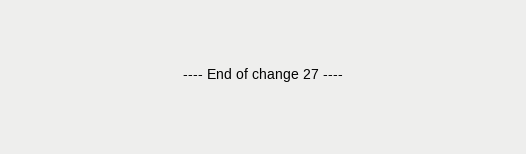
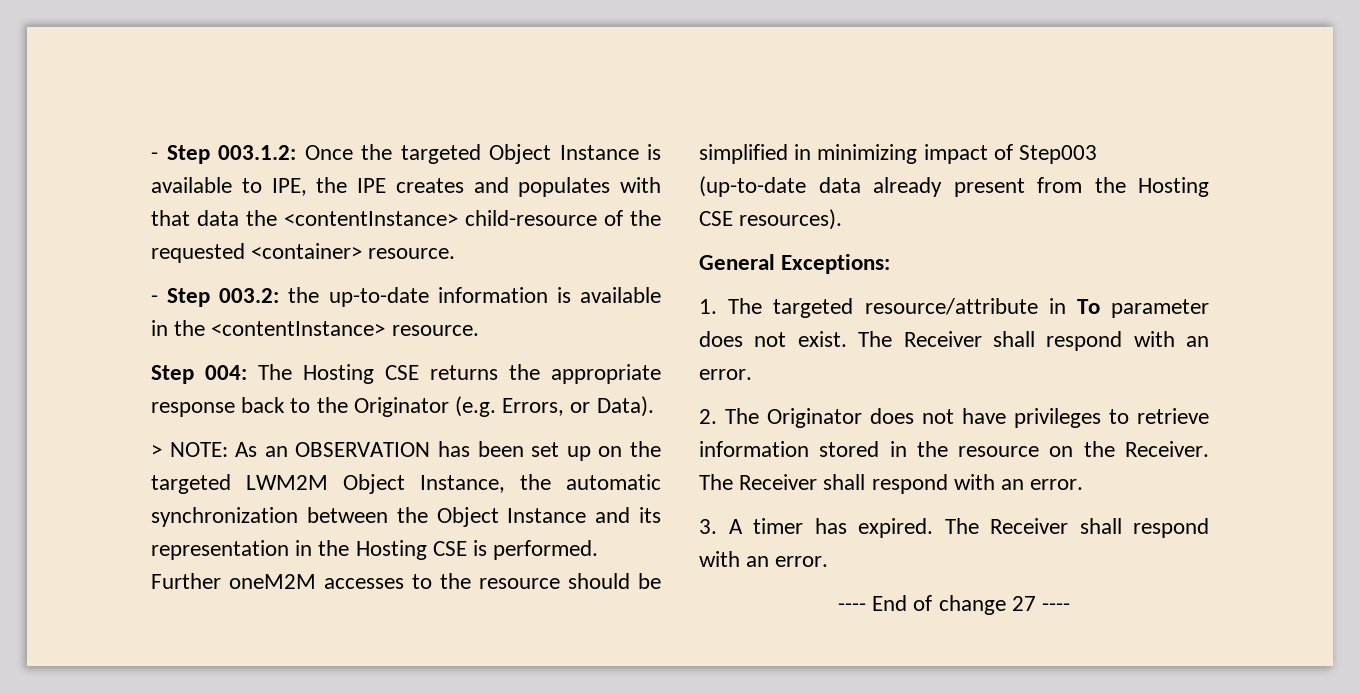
+ - Step 003.1.2: Once the targeted Object Instance is available to IPE, the IPE creates and populates with that data the <contentInstance> child-resource of the requested <container> resource.
+ - Step 003.2: the up-to-date information is available in the <contentInstance> resource.
+ Step 004: The Hosting CSE returns the appropriate response back to the Originator (e.g. Errors, or Data).
+ > NOTE: As an OBSERVATION has been set up on the targeted LWM2M Object Instance, the automatic synchronization between the Object Instance and its representation in the Hosting CSE is performed. Further oneM2M accesses to the resource should be simplified in minimizing impact of Step003 (up-to-date data already present from the Hosting CSE resources).
+ General Exceptions:
+ 1. The targeted resource/attribute in To parameter does not exist. The Receiver shall respond with an error.
+ 2. The Originator does not have privileges to retrieve information stored in the resource on the Receiver. The Receiver shall respond with an error.
+ 3. A timer has expired. The Receiver shall respond with an error.

